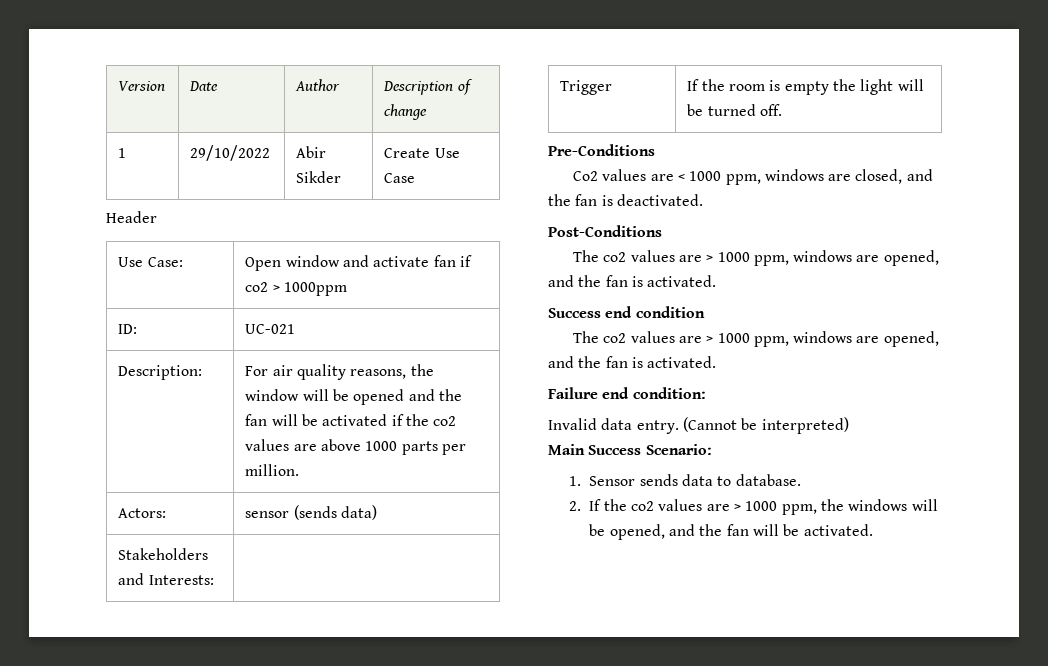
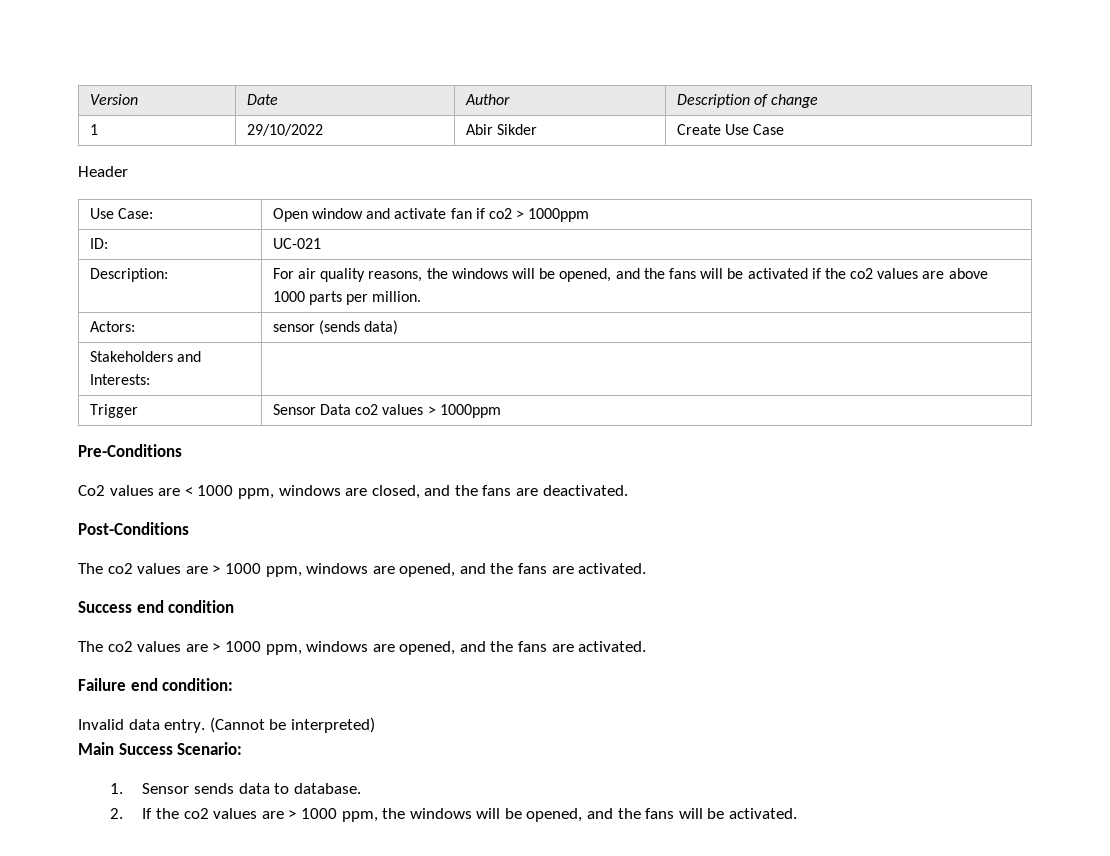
- Description: | For air quality reasons, the window will be opened and the fan will be activated if the co2 values are above 1000 parts per million.
+ Description: | For air quality reasons, the windows will be opened, and the fans will be activated if the co2 values are above 1000 parts per million.
- Trigger | If the room is empty the light will be turned off.
+ Trigger | Sensor Data co2 values > 1000ppm
- Co2 values are < 1000 ppm, windows are closed, and the fan is deactivated.
+ Co2 values are < 1000 ppm, windows are closed, and the fans are deactivated.
  Post-Conditions
- The co2 values are > 1000 ppm, windows are opened, and the fan is activated.
+ The co2 values are > 1000 ppm, windows are opened, and the fans are activated.
  Success end condition
- The co2 values are > 1000 ppm, windows are opened, and the fan is activated.
+ The co2 values are > 1000 ppm, windows are opened, and the fans are activated.
- 2. If the co2 values are > 1000 ppm, the windows will be opened, and the fan will be activated.
+ 2. If the co2 values are > 1000 ppm, the windows will be opened, and the fans will be activated.

